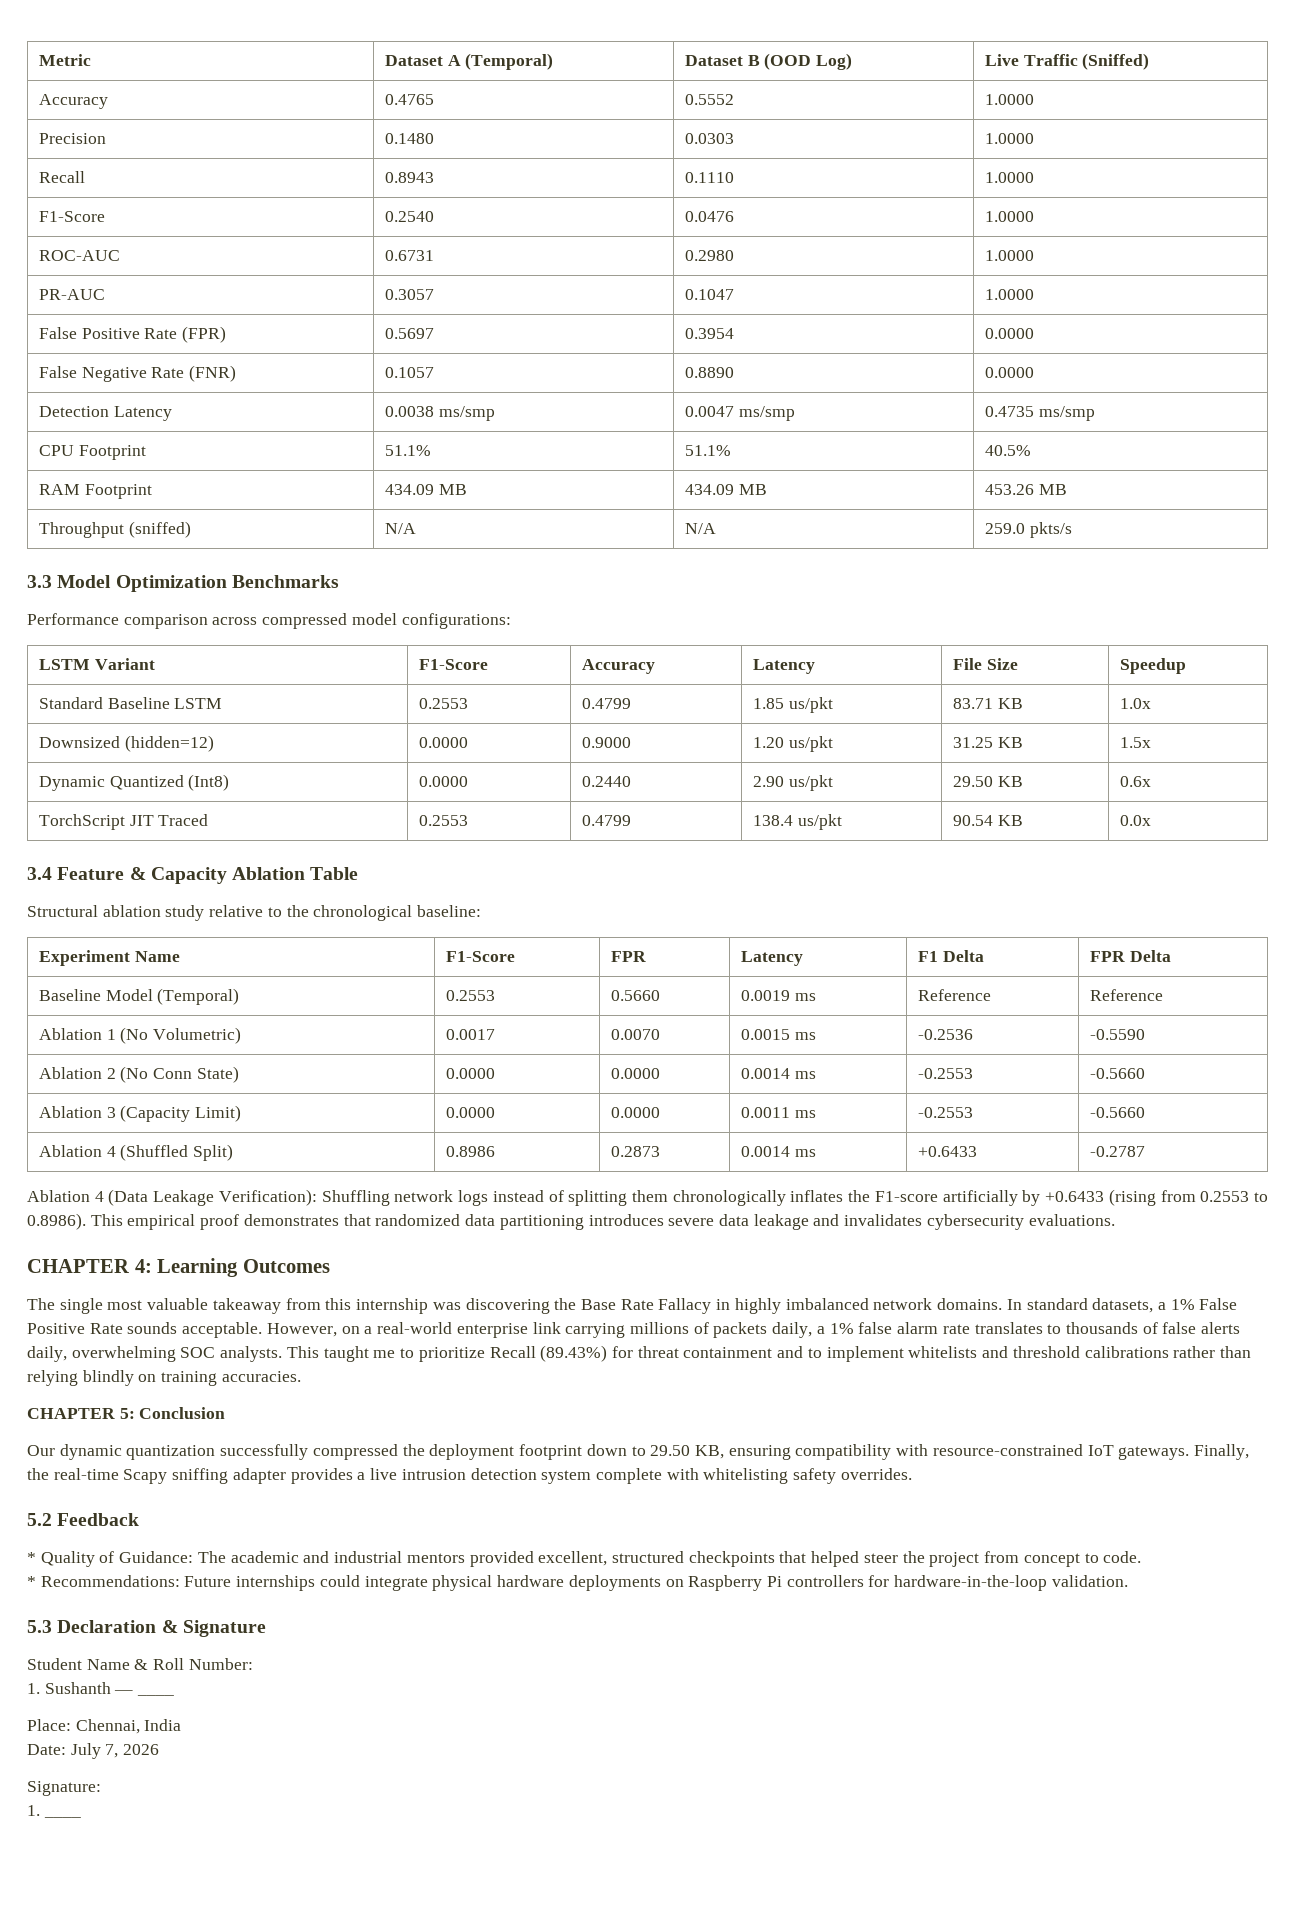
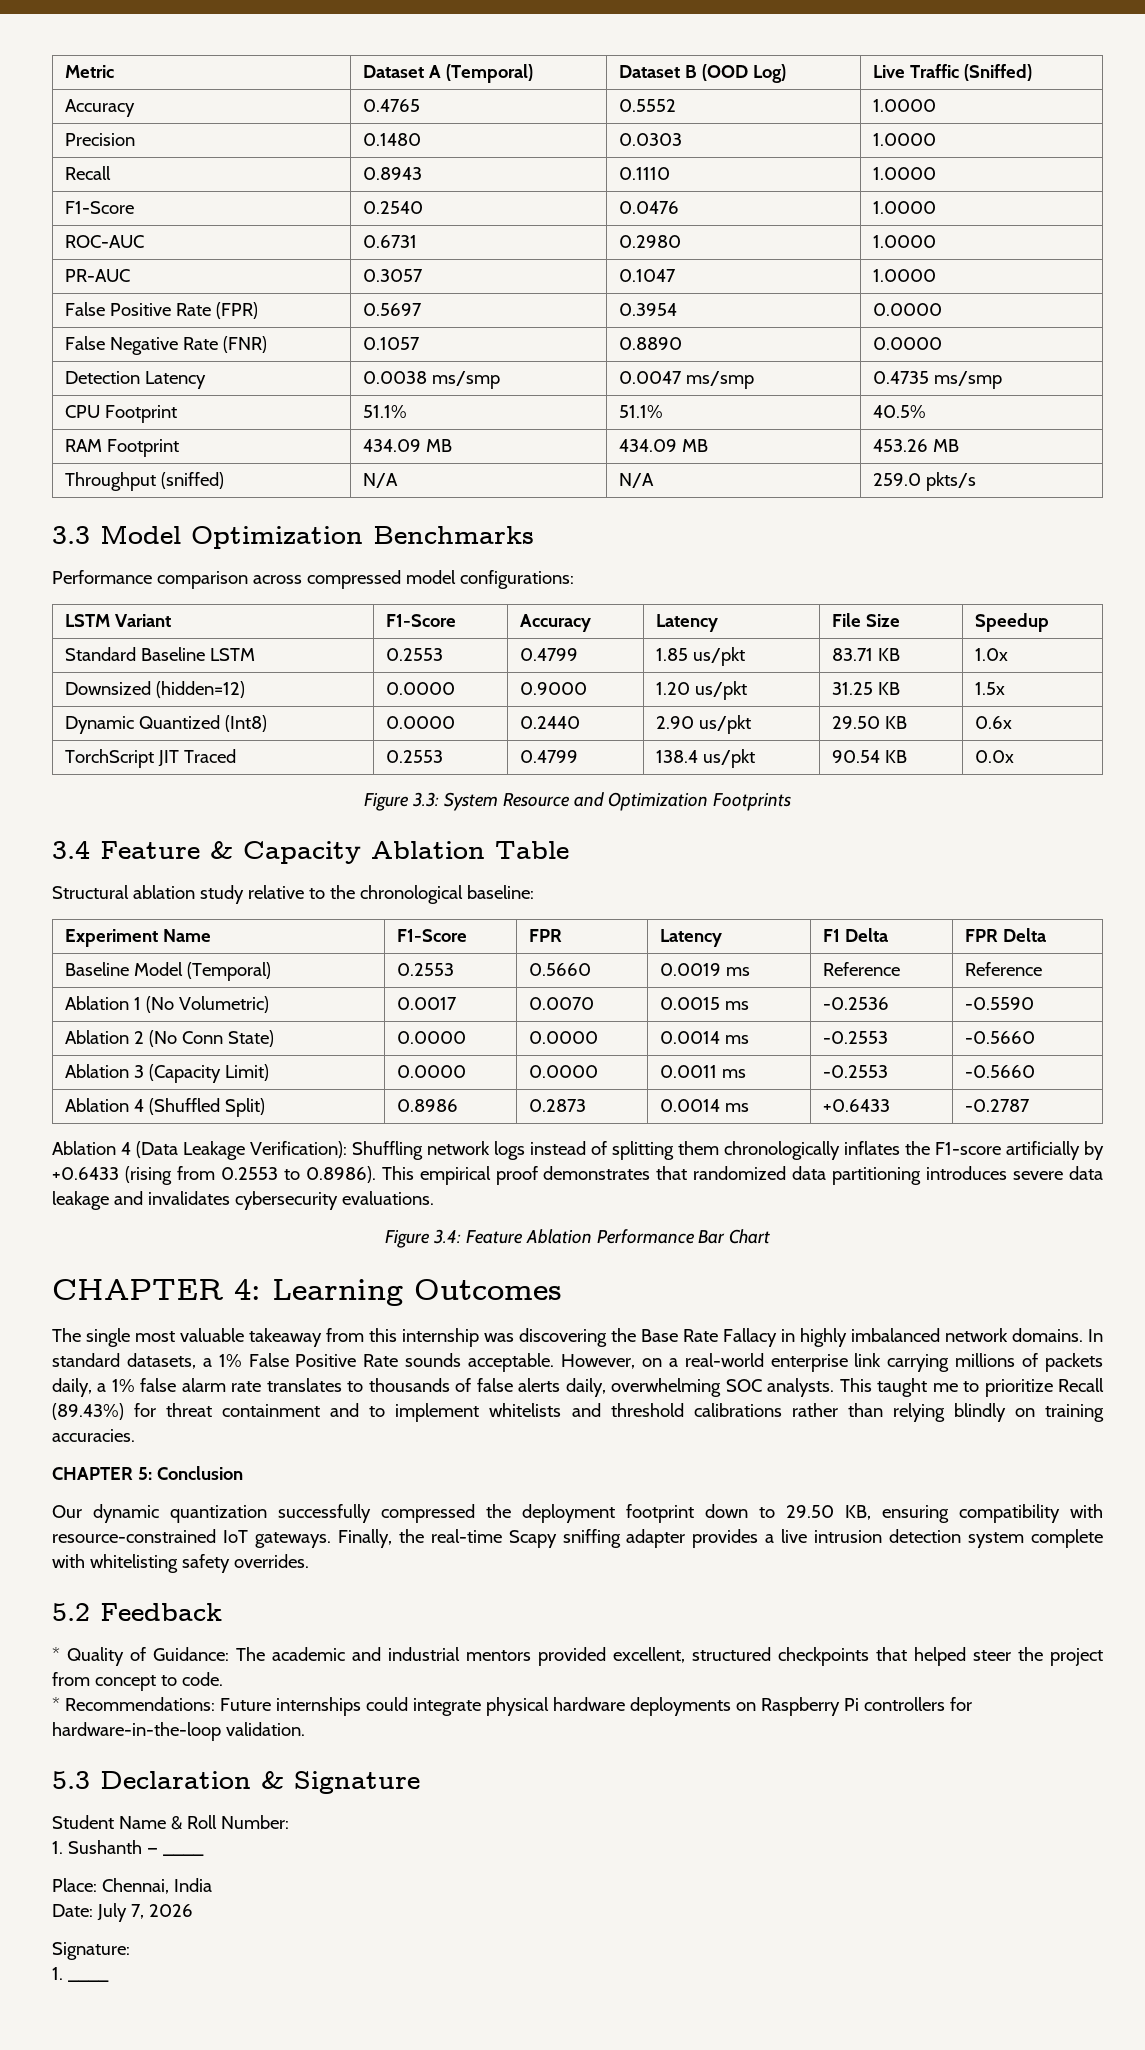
+ Figure 3.3: System Resource and Optimization Footprints
+ Figure 3.4: Feature Ablation Performance Bar Chart

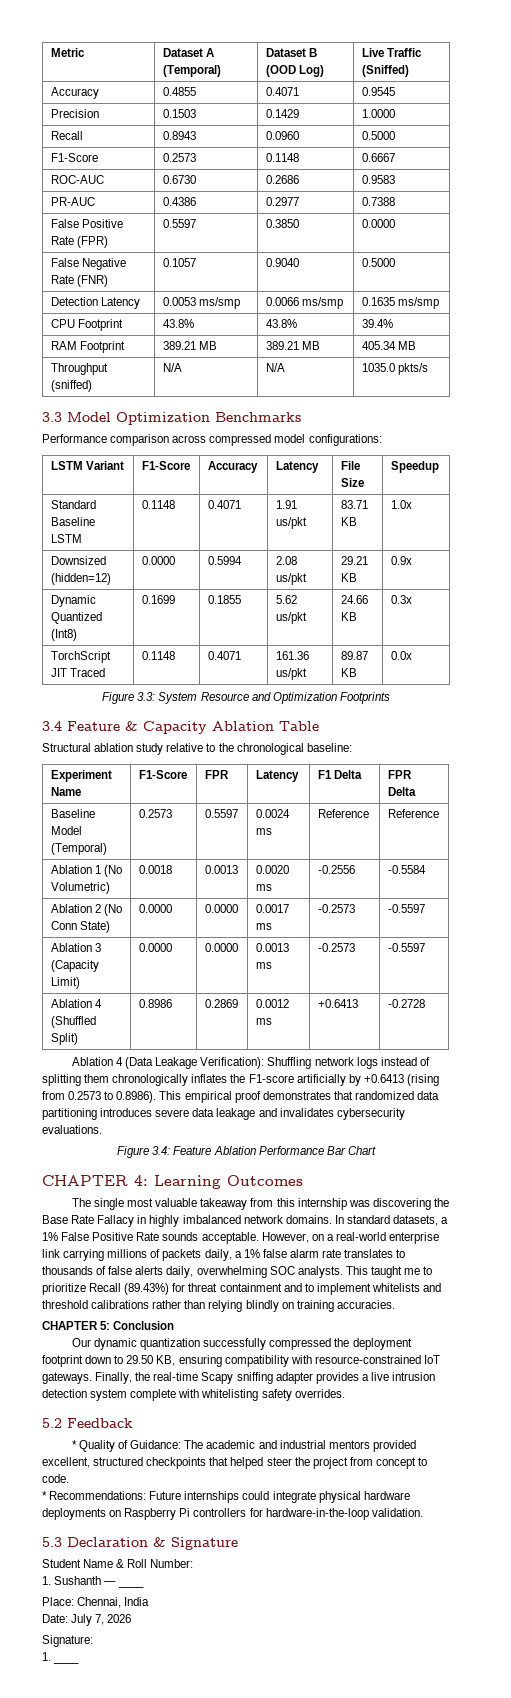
- Accuracy | 0.4765 | 0.5552 | 1.0000
+ Accuracy | 0.4855 | 0.4071 | 0.9545
- Precision | 0.1480 | 0.0303 | 1.0000
+ Precision | 0.1503 | 0.1429 | 1.0000
- Recall | 0.8943 | 0.1110 | 1.0000
- F1-Score | 0.2540 | 0.0476 | 1.0000
- ROC-AUC | 0.6731 | 0.2980 | 1.0000
- PR-AUC | 0.3057 | 0.1047 | 1.0000
+ Recall | 0.8943 | 0.0960 | 0.5000
+ F1-Score | 0.2573 | 0.1148 | 0.6667
+ ROC-AUC | 0.6730 | 0.2686 | 0.9583
+ PR-AUC | 0.4386 | 0.2977 | 0.7388
- False Positive Rate (FPR) | 0.5697 | 0.3954 | 0.0000
+ False Positive Rate (FPR) | 0.5597 | 0.3850 | 0.0000
- False Negative Rate (FNR) | 0.1057 | 0.8890 | 0.0000
+ False Negative Rate (FNR) | 0.1057 | 0.9040 | 0.5000
- Detection Latency | 0.0038 ms/smp | 0.0047 ms/smp | 0.4735 ms/smp
+ Detection Latency | 0.0053 ms/smp | 0.0066 ms/smp | 0.1635 ms/smp
- CPU Footprint | 51.1% | 51.1% | 40.5%
+ CPU Footprint | 43.8% | 43.8% | 39.4%
- RAM Footprint | 434.09 MB | 434.09 MB | 453.26 MB
+ RAM Footprint | 389.21 MB | 389.21 MB | 405.34 MB
- Throughput (sniffed) | N/A | N/A | 259.0 pkts/s
+ Throughput (sniffed) | N/A | N/A | 1035.0 pkts/s
- Standard Baseline LSTM | 0.2553 | 0.4799 | 1.85 us/pkt | 83.71 KB | 1.0x
+ Standard Baseline LSTM | 0.1148 | 0.4071 | 1.91 us/pkt | 83.71 KB | 1.0x
- Downsized (hidden=12) | 0.0000 | 0.9000 | 1.20 us/pkt | 31.25 KB | 1.5x
+ Downsized (hidden=12) | 0.0000 | 0.5994 | 2.08 us/pkt | 29.21 KB | 0.9x
- Dynamic Quantized (Int8) | 0.0000 | 0.2440 | 2.90 us/pkt | 29.50 KB | 0.6x
+ Dynamic Quantized (Int8) | 0.1699 | 0.1855 | 5.62 us/pkt | 24.66 KB | 0.3x
- TorchScript JIT Traced | 0.2553 | 0.4799 | 138.4 us/pkt | 90.54 KB | 0.0x
+ TorchScript JIT Traced | 0.1148 | 0.4071 | 161.36 us/pkt | 89.87 KB | 0.0x
- Baseline Model (Temporal) | 0.2553 | 0.5660 | 0.0019 ms | Reference | Reference
+ Baseline Model (Temporal) | 0.2573 | 0.5597 | 0.0024 ms | Reference | Reference
- Ablation 1 (No Volumetric) | 0.0017 | 0.0070 | 0.0015 ms | -0.2536 | -0.5590
+ Ablation 1 (No Volumetric) | 0.0018 | 0.0013 | 0.0020 ms | -0.2556 | -0.5584
- Ablation 2 (No Conn State) | 0.0000 | 0.0000 | 0.0014 ms | -0.2553 | -0.5660
+ Ablation 2 (No Conn State) | 0.0000 | 0.0000 | 0.0017 ms | -0.2573 | -0.5597
- Ablation 3 (Capacity Limit) | 0.0000 | 0.0000 | 0.0011 ms | -0.2553 | -0.5660
+ Ablation 3 (Capacity Limit) | 0.0000 | 0.0000 | 0.0013 ms | -0.2573 | -0.5597
- Ablation 4 (Shuffled Split) | 0.8986 | 0.2873 | 0.0014 ms | +0.6433 | -0.2787
+ Ablation 4 (Shuffled Split) | 0.8986 | 0.2869 | 0.0012 ms | +0.6413 | -0.2728
- Ablation 4 (Data Leakage Verification): Shuffling network logs instead of splitting them chronologically inflates the F1-score artificially by +0.6433 (rising from 0.2553 to 0.8986). This empirical proof demonstrates that randomized data partitioning introduces severe data leakage and invalidates cybersecurity evaluations.
+ Ablation 4 (Data Leakage Verification): Shuffling network logs instead of splitting them chronologically inflates the F1-score artificially by +0.6413 (rising from 0.2573 to 0.8986). This empirical proof demonstrates that randomized data partitioning introduces severe data leakage and invalidates cybersecurity evaluations.

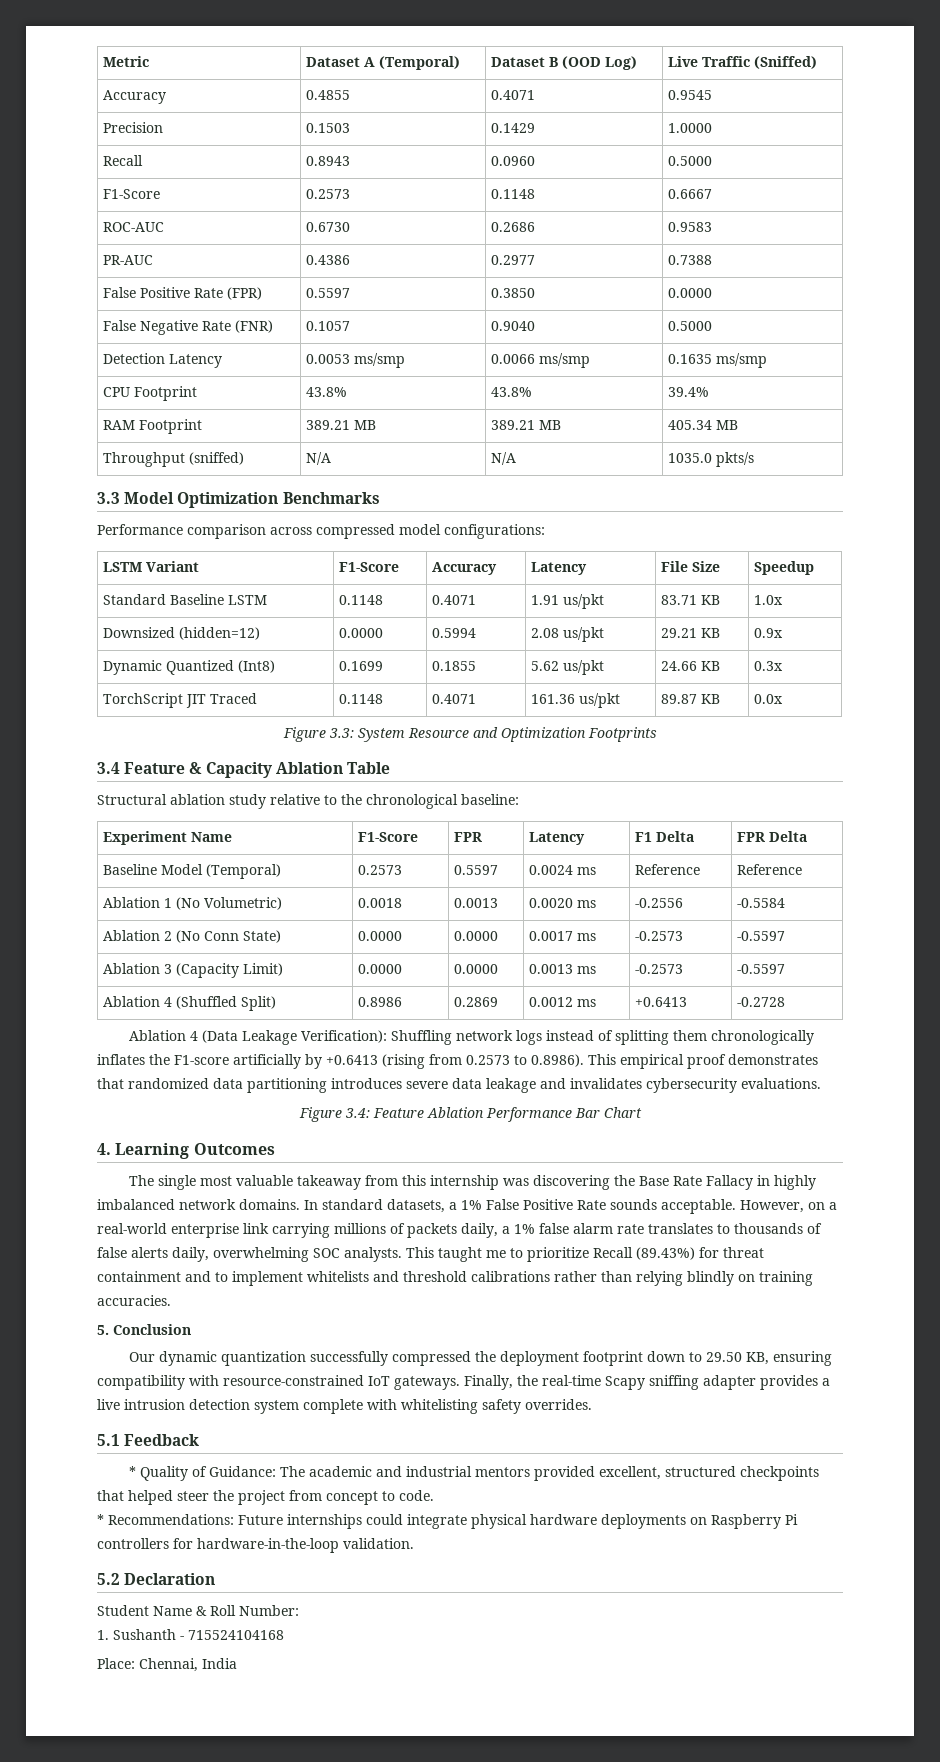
- CHAPTER 4: Learning Outcomes
+ 4. Learning Outcomes
- CHAPTER 5: Conclusion
+ 5. Conclusion
- 5.2 Feedback
+ 5.1 Feedback
- 5.3 Declaration & Signature
+ 5.2 Declaration
- 1. Sushanth — ____
+ 1. Sushanth - 715524104168
- Date: July 7, 2026
- Signature:
- 1. ____

